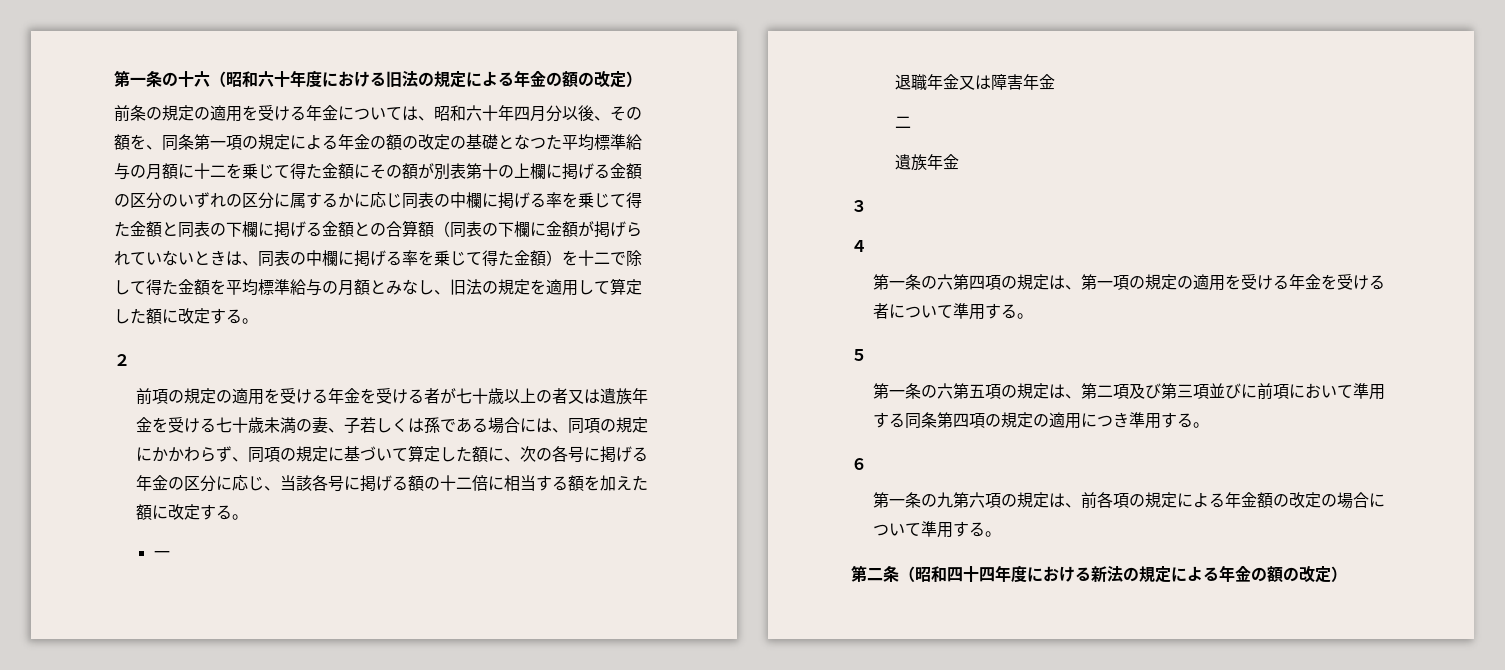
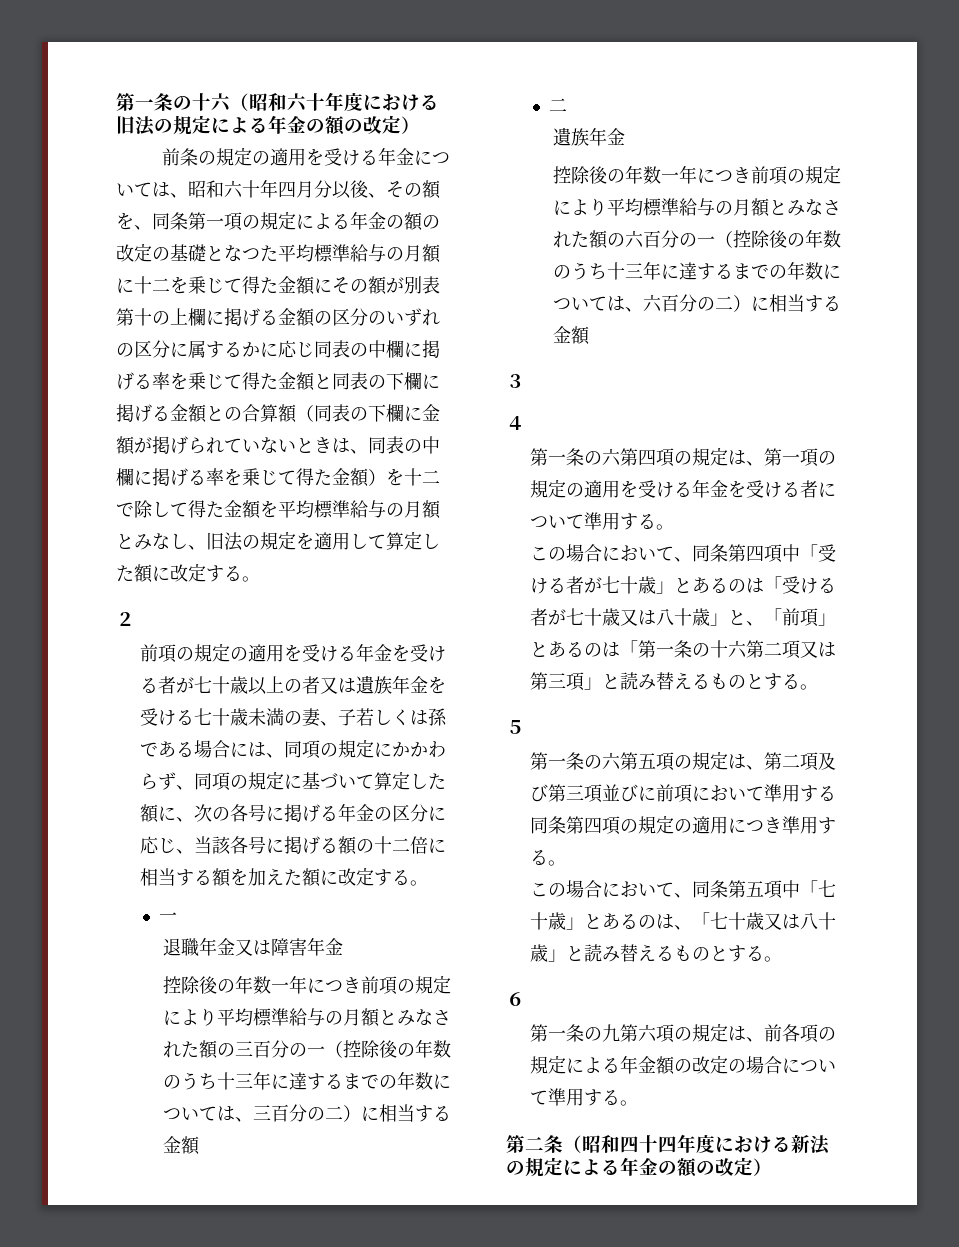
  退職年金又は障害年金
+ 控除後の年数一年につき前項の規定により平均標準給与の月額とみなされた額の三百分の一（控除後の年数のうち十三年に達するまでの年数については、三百分の二）に相当する金額
  二
  遺族年金
+ 控除後の年数一年につき前項の規定により平均標準給与の月額とみなされた額の六百分の一（控除後の年数のうち十三年に達するまでの年数については、六百分の二）に相当する金額
+ この場合において、同条第四項中「受ける者が七十歳」とあるのは「受ける者が七十歳又は八十歳」と、「前項」とあるのは「第一条の十六第二項又は第三項」と読み替えるものとする。
+ この場合において、同条第五項中「七十歳」とあるのは、「七十歳又は八十歳」と読み替えるものとする。

